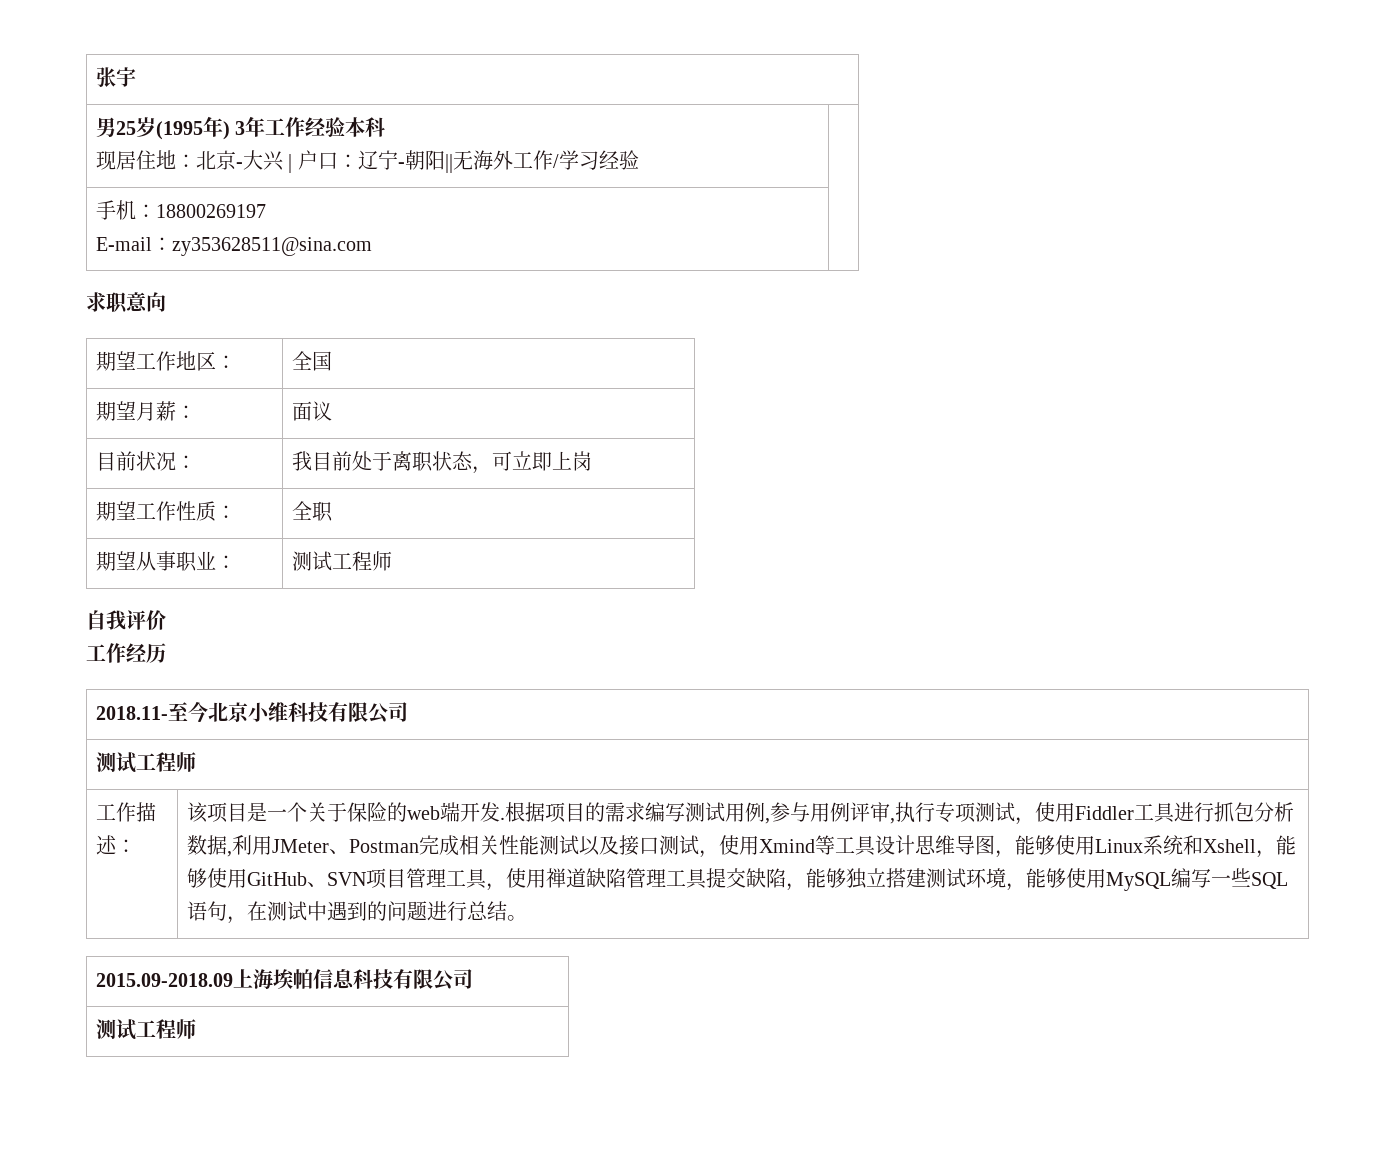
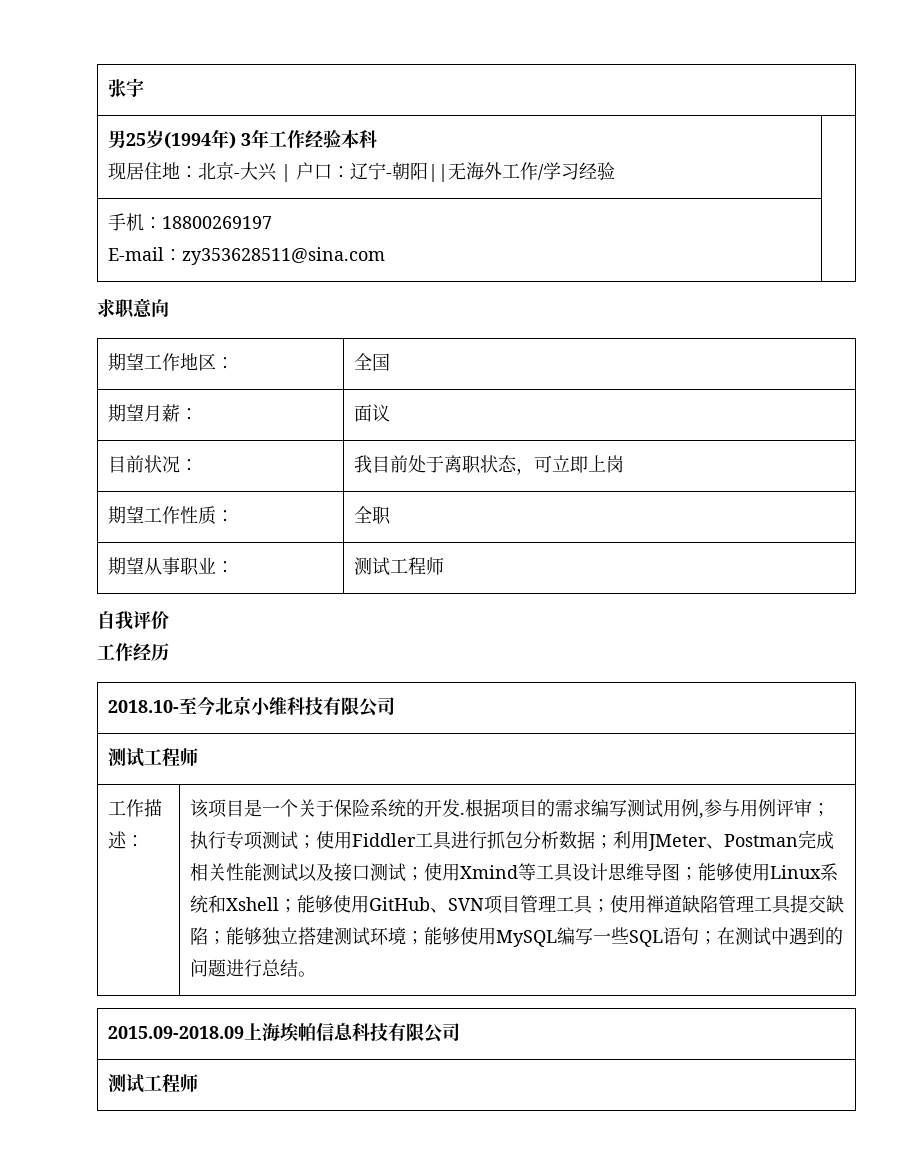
- 男25岁(1995年) 3年工作经验本科
+ 男25岁(1994年) 3年工作经验本科
- 2018.11-至今北京小维科技有限公司
+ 2018.10-至今北京小维科技有限公司
- 该项目是一个关于保险的web端开发.
+ 该项目是一个关于保险系统的开发.
- 根据项目的需求编写测试用例,参与用例评审,执行专项测试，使用Fiddler工具进行抓包分析数据,利用JMeter、Postman完成相关性能测试以及接口测试，使用Xmind等工具设计思维导图，能够使用Linux系统和Xshell，能够使用GitHub、SVN项目管理工具，使用禅道缺陷管理工具提交缺陷，能够独立搭建测试环境，能够使用MySQL编写一些SQL语句，在测试中遇到的问题进行总结。
+ 根据项目的需求编写测试用例,参与用例评审；执行专项测试；使用Fiddler工具进行抓包分析数据；利用JMeter、Postman完成相关性能测试以及接口测试；使用Xmind等工具设计思维导图；能够使用Linux系统和Xshell；能够使用GitHub、SVN项目管理工具；使用禅道缺陷管理工具提交缺陷；能够独立搭建测试环境；能够使用MySQL编写一些SQL语句；在测试中遇到的问题进行总结。

